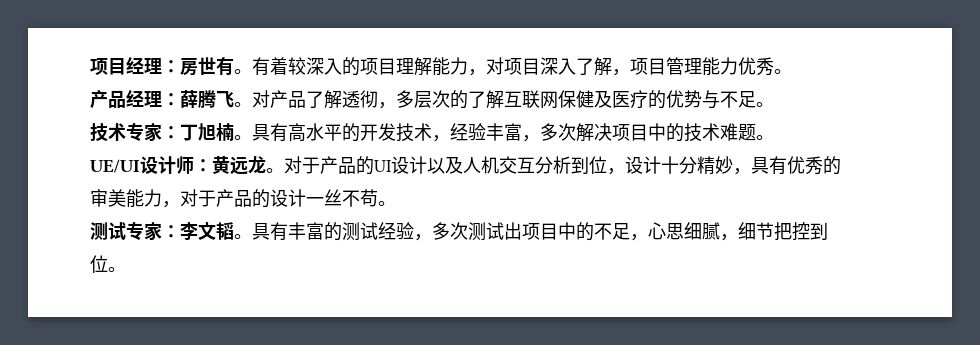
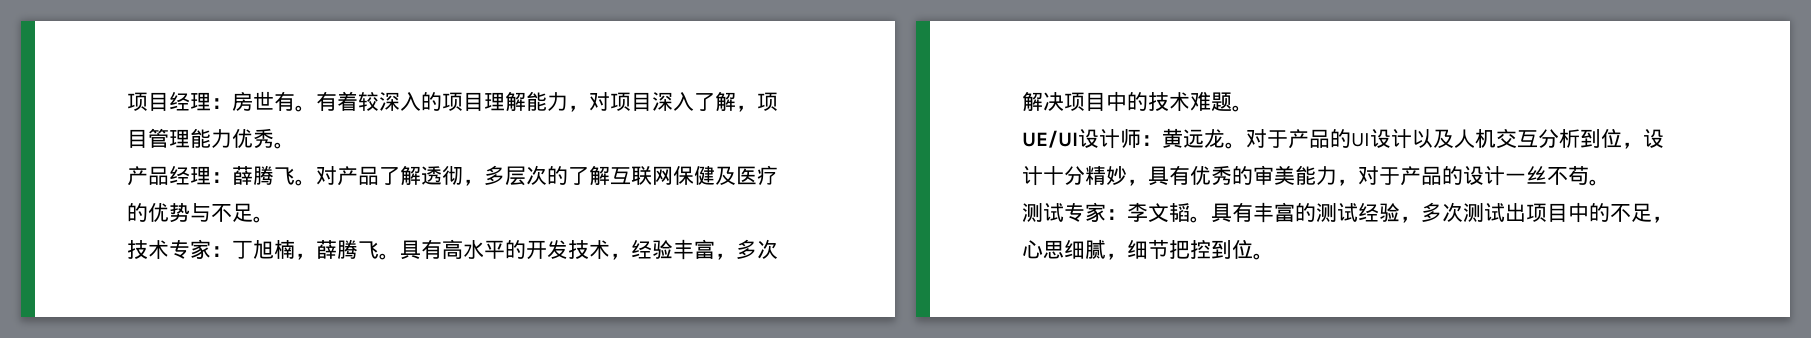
- 技术专家：丁旭楠。
+ 技术专家：丁旭楠，薛腾飞。

